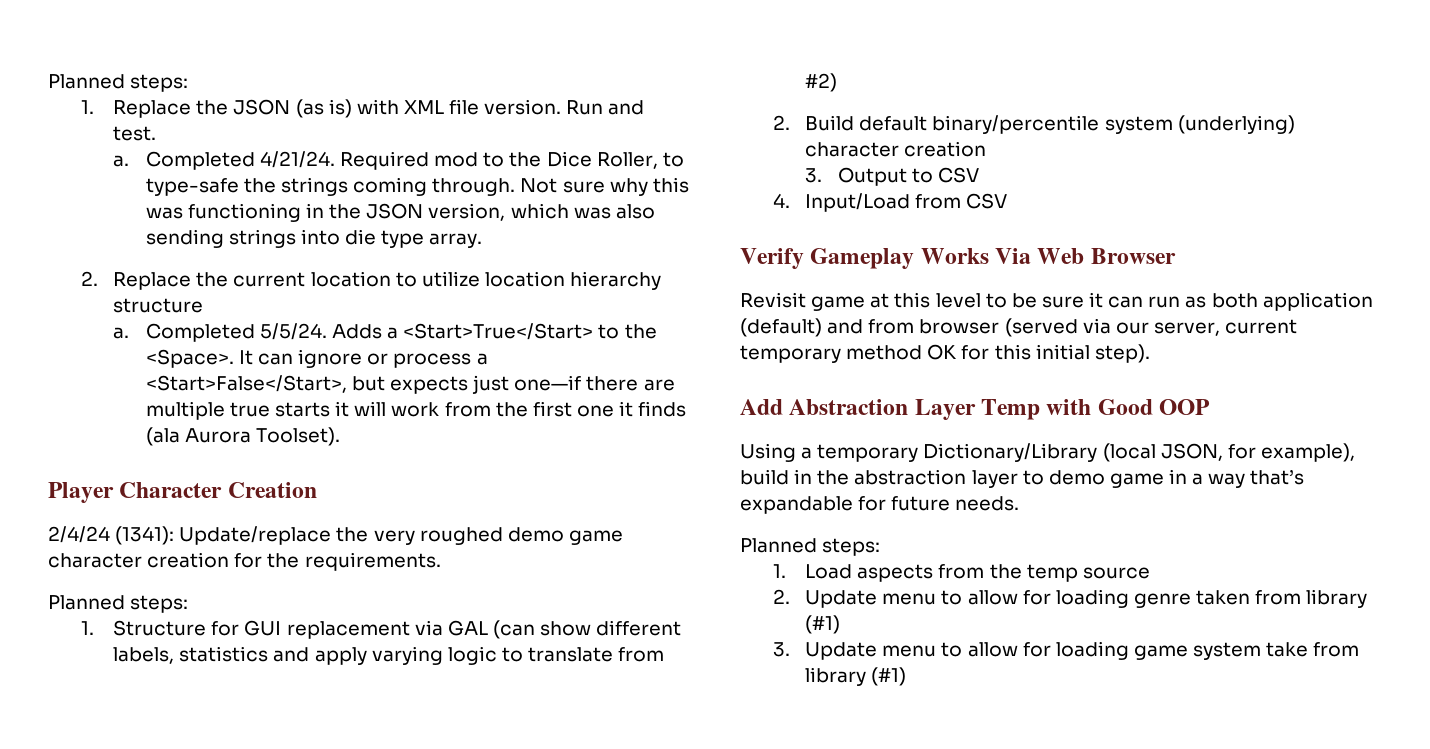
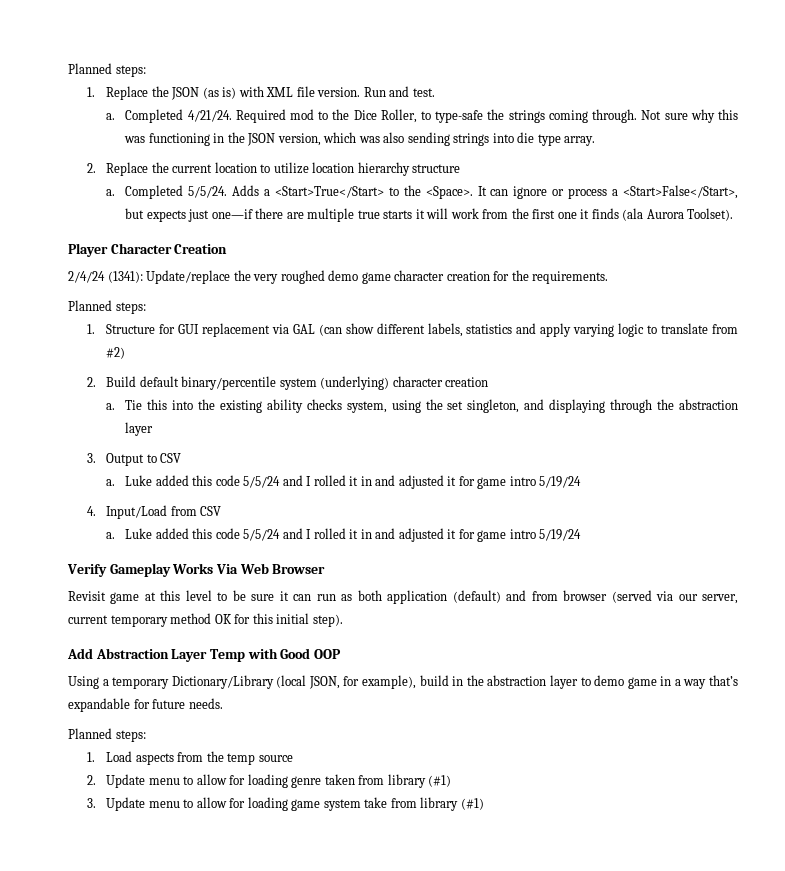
+ a. Tie this into the existing ability checks system, using the set singleton, and displaying through the abstraction layer
  3. Output to CSV
+ a. Luke added this code 5/5/24 and I rolled it in and adjusted it for game intro 5/19/24
  4. Input/Load from CSV
+ a. Luke added this code 5/5/24 and I rolled it in and adjusted it for game intro 5/19/24

